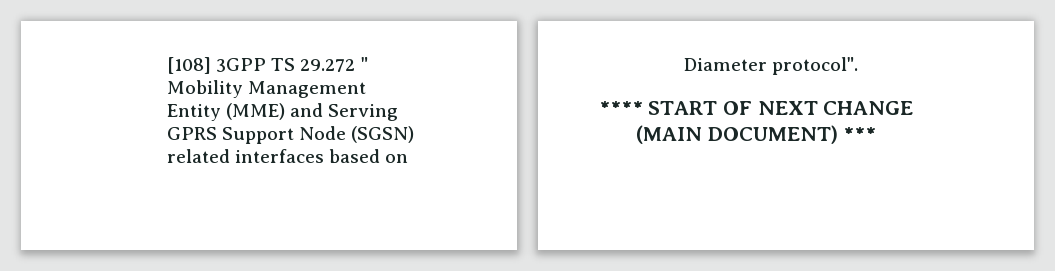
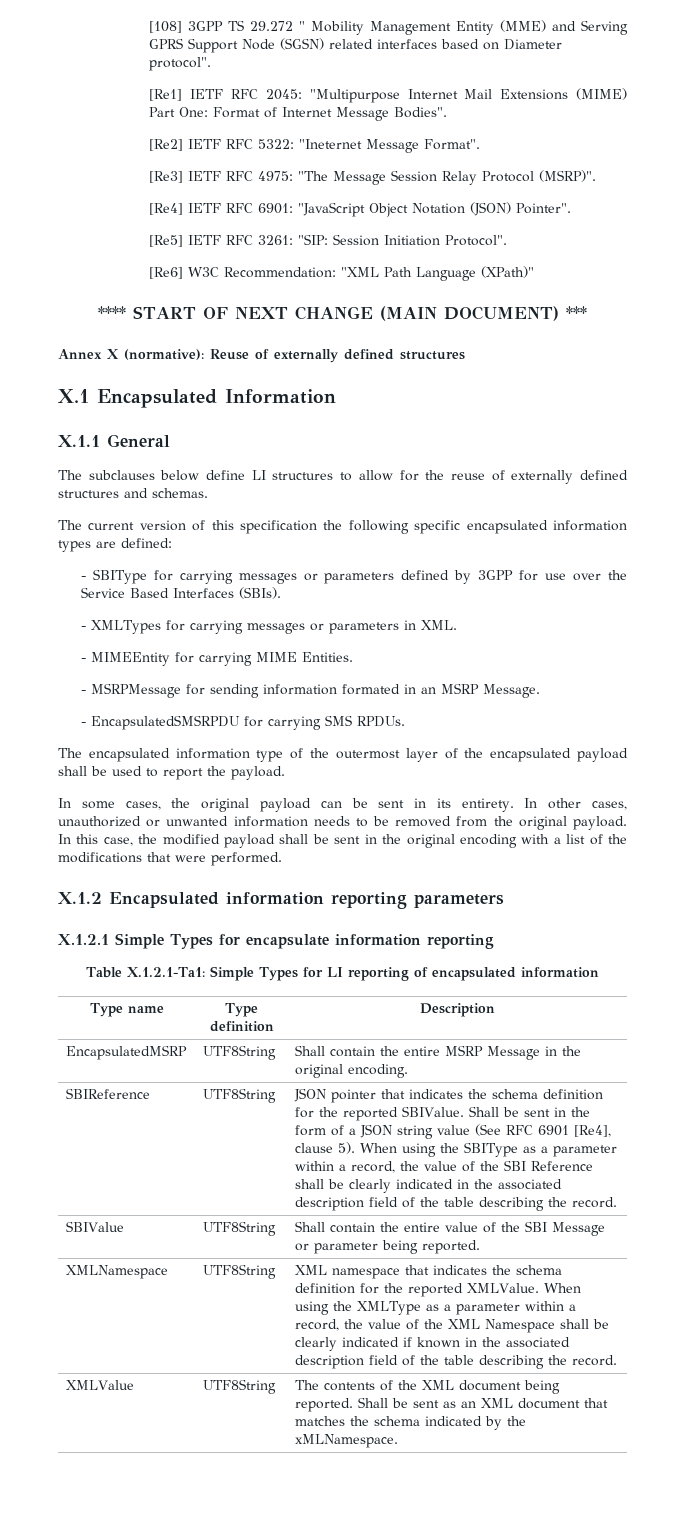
+ [Re1] IETF RFC 2045: "Multipurpose Internet Mail Extensions (MIME) Part One: Format of Internet Message Bodies".
+ [Re2] IETF RFC 5322: "Ineternet Message Format".
+ [Re3] IETF RFC 4975: "The Message Session Relay Protocol (MSRP)".
+ [Re4] IETF RFC 6901: "JavaScript Object Notation (JSON) Pointer".
+ [Re5] IETF RFC 3261: "SIP: Session Initiation Protocol".
+ [Re6] W3C Recommendation: "XML Path Language (XPath)"
+ Annex X (normative): Reuse of externally defined structures
+ X.1 Encapsulated Information
+ X.1.1 General
+ The subclauses below define LI structures to allow for the reuse of externally defined structures and schemas.
+ The current version of this specification the following specific encapsulated information types are defined:
+ - SBIType for carrying messages or parameters defined by 3GPP for use over the Service Based Interfaces (SBIs).
+ - XMLTypes for carrying messages or parameters in XML.
+ - MIMEEntity for carrying MIME Entities.
+ - MSRPMessage for sending information formated in an MSRP Message.
+ - EncapsulatedSMSRPDU for carrying SMS RPDUs.
+ The encapsulated information type of the outermost layer of the encapsulated payload shall be used to report the payload.
+ In some cases, the original payload can be sent in its entirety. In other cases, unauthorized or unwanted information needs to be removed from the original payload. In this case, the modified payload shall be sent in the original encoding with a list of the modifications that were performed.
+ X.1.2 Encapsulated information reporting parameters
+ X.1.2.1 Simple Types for encapsulate information reporting
+ Table X.1.2.1-Ta1: Simple Types for LI reporting of encapsulated information
+ Type name | Type definition | Description
+ EncapsulatedMSRP | UTF8String | Shall contain the entire MSRP Message in the original encoding.
+ SBIReference | UTF8String | JSON pointer that indicates the schema definition for the reported SBIValue. Shall be sent in the form of a JSON string value (See RFC 6901 [Re4], clause 5). When using the SBIType as a parameter within a record, the value of the SBI Reference shall be clearly indicated in the associated description field of the table describing the record.
+ SBIValue | UTF8String | Shall contain the entire value of the SBI Message or parameter being reported.
+ XMLNamespace | UTF8String | XML namespace that indicates the schema definition for the reported XMLValue. When using the XMLType as a parameter within a record, the value of the XML Namespace shall be clearly indicated if known in the associated description field of the table describing the record.
+ XMLValue | UTF8String | The contents of the XML document being reported. Shall be sent as an XML document that matches the schema indicated by the xMLNamespace.

